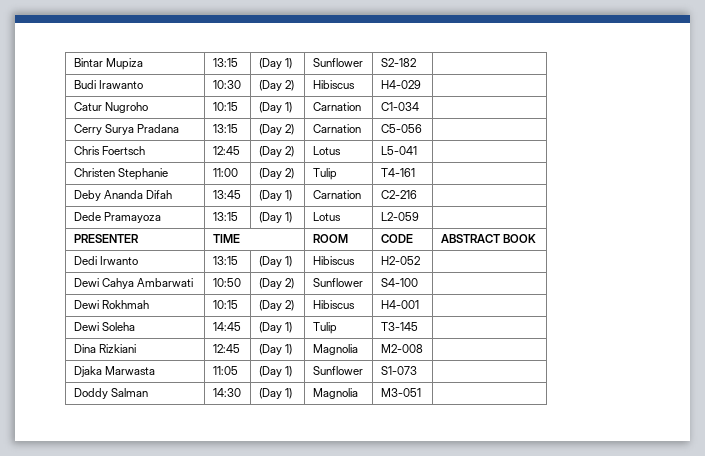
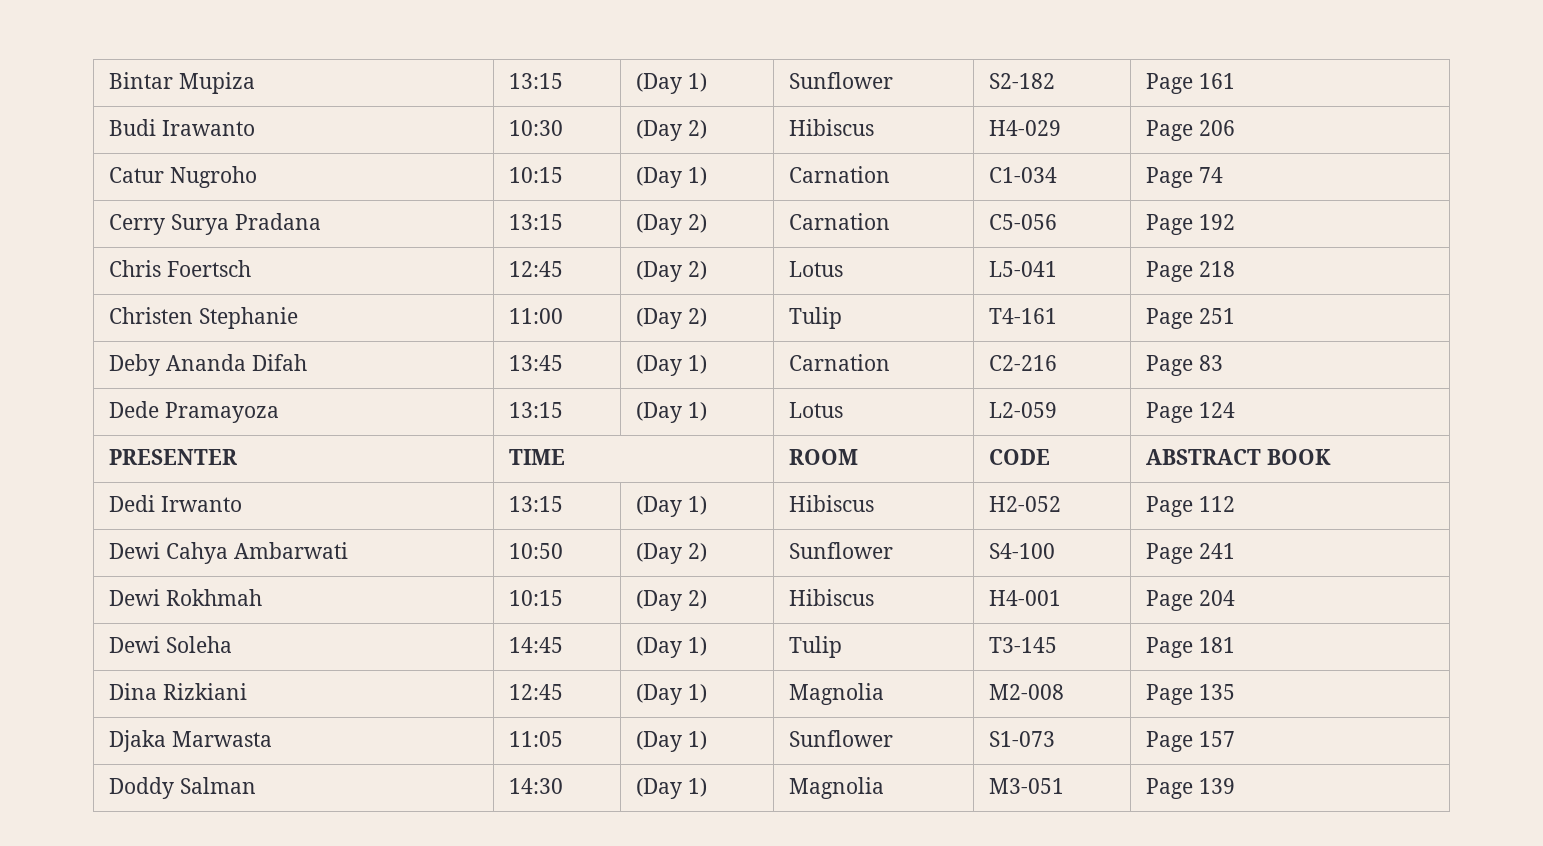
- Bintar Mupiza | 13:15 | (Day 1) | Sunflower | S2-182 |
+ Bintar Mupiza | 13:15 | (Day 1) | Sunflower | S2-182 | Page 161
- Budi Irawanto | 10:30 | (Day 2) | Hibiscus | H4-029 |
+ Budi Irawanto | 10:30 | (Day 2) | Hibiscus | H4-029 | Page 206
- Catur Nugroho | 10:15 | (Day 1) | Carnation | C1-034 |
+ Catur Nugroho | 10:15 | (Day 1) | Carnation | C1-034 | Page 74
- Cerry Surya Pradana | 13:15 | (Day 2) | Carnation | C5-056 |
+ Cerry Surya Pradana | 13:15 | (Day 2) | Carnation | C5-056 | Page 192
- Chris Foertsch | 12:45 | (Day 2) | Lotus | L5-041 |
+ Chris Foertsch | 12:45 | (Day 2) | Lotus | L5-041 | Page 218
- Christen Stephanie | 11:00 | (Day 2) | Tulip | T4-161 |
+ Christen Stephanie | 11:00 | (Day 2) | Tulip | T4-161 | Page 251
- Deby Ananda Difah | 13:45 | (Day 1) | Carnation | C2-216 |
+ Deby Ananda Difah | 13:45 | (Day 1) | Carnation | C2-216 | Page 83
- Dede Pramayoza | 13:15 | (Day 1) | Lotus | L2-059 |
+ Dede Pramayoza | 13:15 | (Day 1) | Lotus | L2-059 | Page 124
- Dedi Irwanto | 13:15 | (Day 1) | Hibiscus | H2-052 |
+ Dedi Irwanto | 13:15 | (Day 1) | Hibiscus | H2-052 | Page 112
- Dewi Cahya Ambarwati | 10:50 | (Day 2) | Sunflower | S4-100 |
+ Dewi Cahya Ambarwati | 10:50 | (Day 2) | Sunflower | S4-100 | Page 241
- Dewi Rokhmah | 10:15 | (Day 2) | Hibiscus | H4-001 |
+ Dewi Rokhmah | 10:15 | (Day 2) | Hibiscus | H4-001 | Page 204
- Dewi Soleha | 14:45 | (Day 1) | Tulip | T3-145 |
+ Dewi Soleha | 14:45 | (Day 1) | Tulip | T3-145 | Page 181
- Dina Rizkiani | 12:45 | (Day 1) | Magnolia | M2-008 |
+ Dina Rizkiani | 12:45 | (Day 1) | Magnolia | M2-008 | Page 135
- Djaka Marwasta | 11:05 | (Day 1) | Sunflower | S1-073 |
+ Djaka Marwasta | 11:05 | (Day 1) | Sunflower | S1-073 | Page 157
- Doddy Salman | 14:30 | (Day 1) | Magnolia | M3-051 |
+ Doddy Salman | 14:30 | (Day 1) | Magnolia | M3-051 | Page 139

